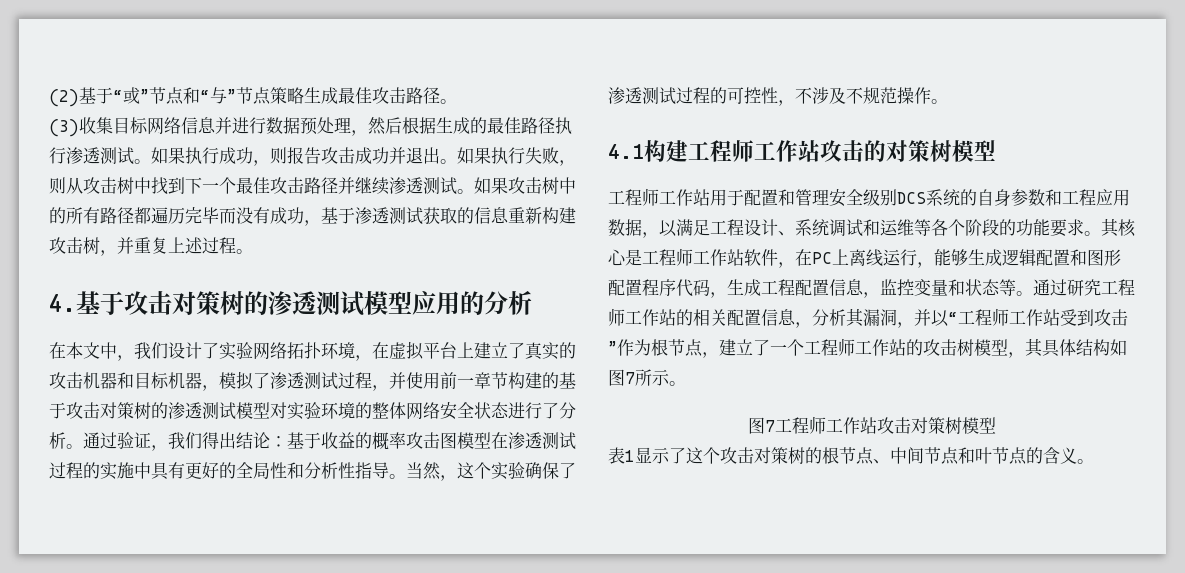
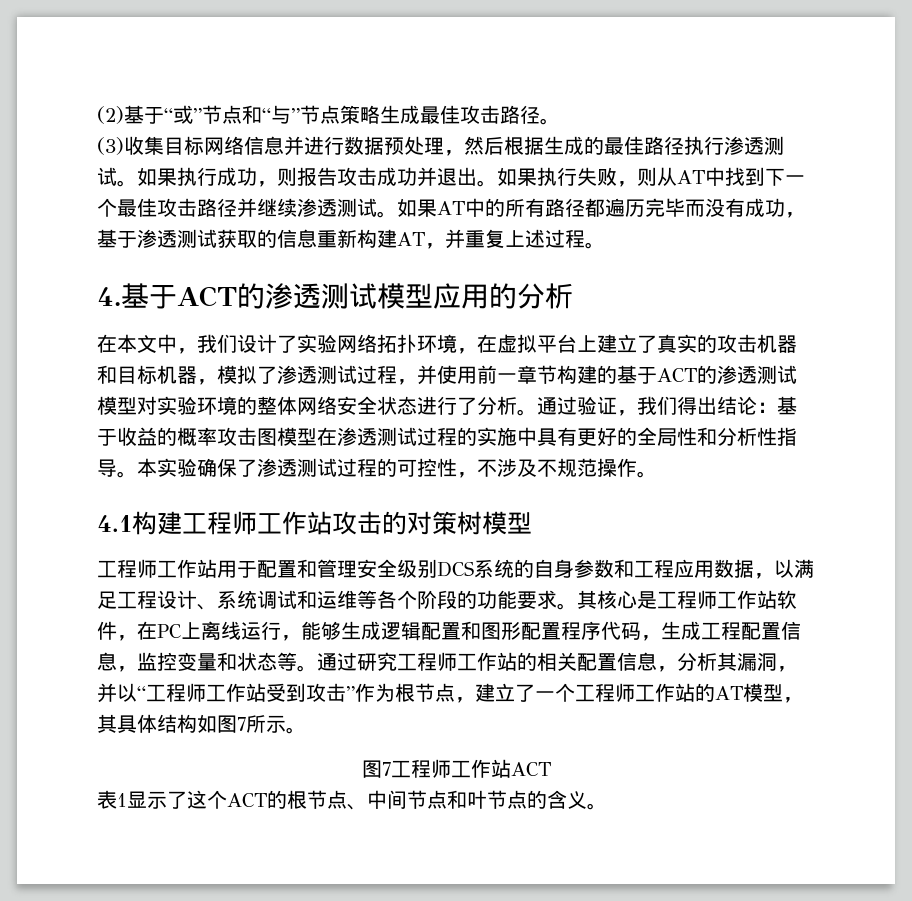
- 如果执行失败，则从攻击树中找到下一个最佳攻击路径并继续渗透测试。
+ 如果执行失败，则从AT中找到下一个最佳攻击路径并继续渗透测试。
- 如果攻击树中的所有路径都遍历完毕而没有成功，基于渗透测试获取的信息重新构建攻击树，并重复上述过程。
+ 如果AT中的所有路径都遍历完毕而没有成功，基于渗透测试获取的信息重新构建AT，并重复上述过程。
- 4.基于攻击对策树的渗透测试模型应用的分析
+ 4.基于ACT的渗透测试模型应用的分析
- 在本文中，我们设计了实验网络拓扑环境，在虚拟平台上建立了真实的攻击机器和目标机器，模拟了渗透测试过程，并使用前一章节构建的基于攻击对策树的渗透测试模型对实验环境的整体网络安全状态进行了分析。
+ 在本文中，我们设计了实验网络拓扑环境，在虚拟平台上建立了真实的攻击机器和目标机器，模拟了渗透测试过程，并使用前一章节构建的基于ACT的渗透测试模型对实验环境的整体网络安全状态进行了分析。
- 当然，这个实验确保了渗透测试过程的可控性，不涉及不规范操作。
+ 本实验确保了渗透测试过程的可控性，不涉及不规范操作。
- 通过研究工程师工作站的相关配置信息，分析其漏洞，并以“工程师工作站受到攻击”作为根节点，建立了一个工程师工作站的攻击树模型，其具体结构如图7所示。
+ 通过研究工程师工作站的相关配置信息，分析其漏洞，并以“工程师工作站受到攻击”作为根节点，建立了一个工程师工作站的AT模型，其具体结构如图7所示。
- 图7工程师工作站攻击对策树模型
+ 图7工程师工作站ACT
- 表1显示了这个攻击对策树的根节点、中间节点和叶节点的含义。
+ 表1显示了这个ACT的根节点、中间节点和叶节点的含义。

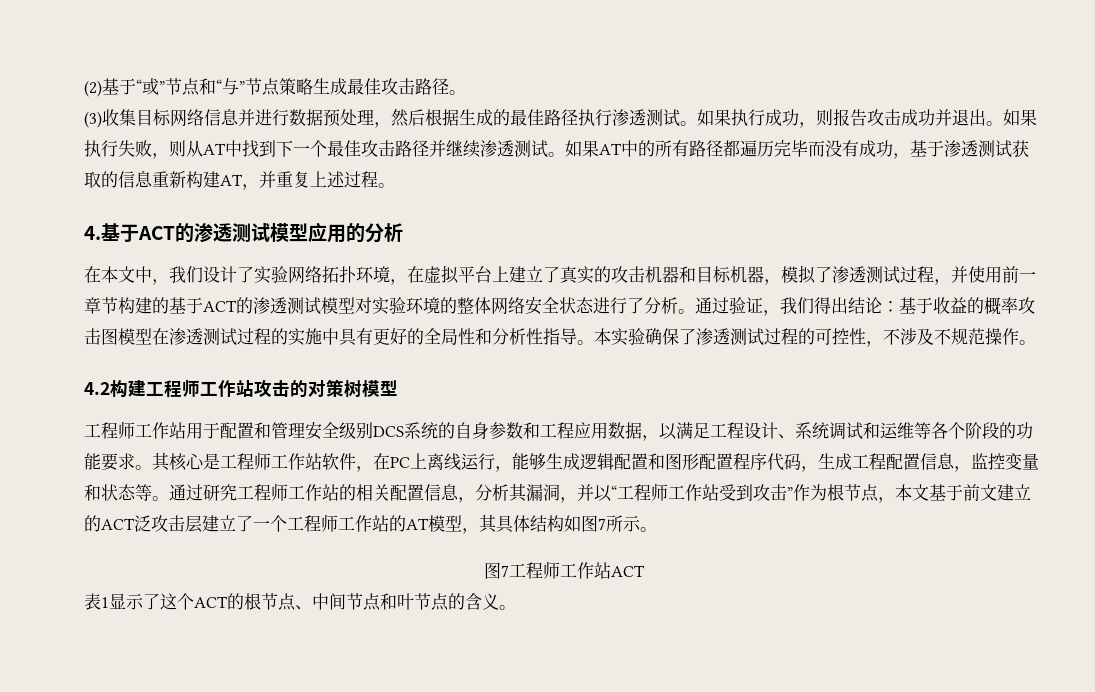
- 4.1构建工程师工作站攻击的对策树模型
+ 4.2构建工程师工作站攻击的对策树模型
- 通过研究工程师工作站的相关配置信息，分析其漏洞，并以“工程师工作站受到攻击”作为根节点，建立了一个工程师工作站的AT模型，其具体结构如图7所示。
+ 通过研究工程师工作站的相关配置信息，分析其漏洞，并以“工程师工作站受到攻击”作为根节点，本文基于前文建立的ACT泛攻击层建立了一个工程师工作站的AT模型，其具体结构如图7所示。

